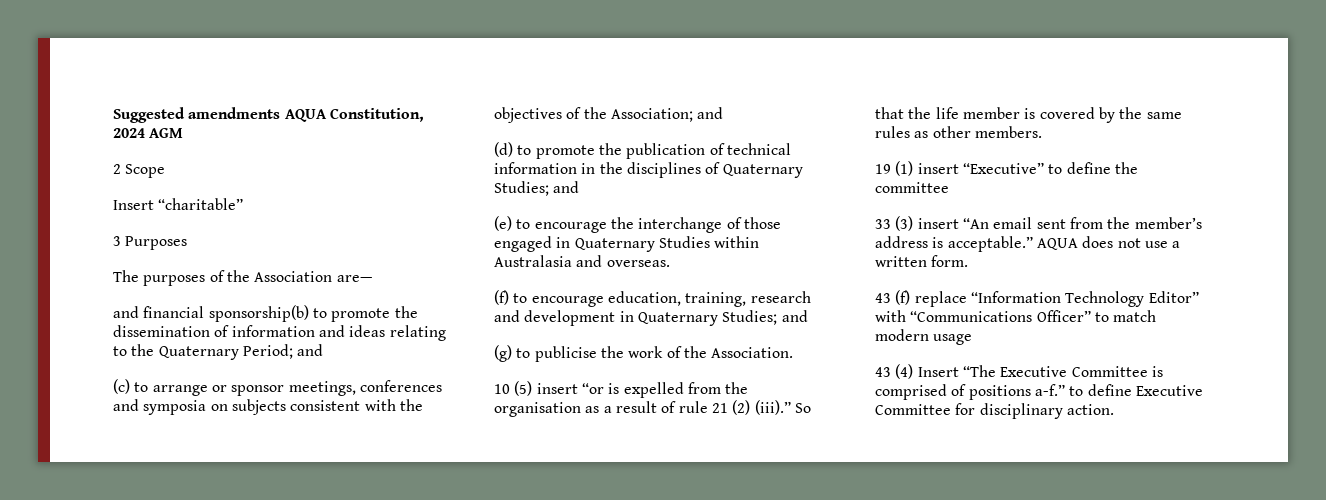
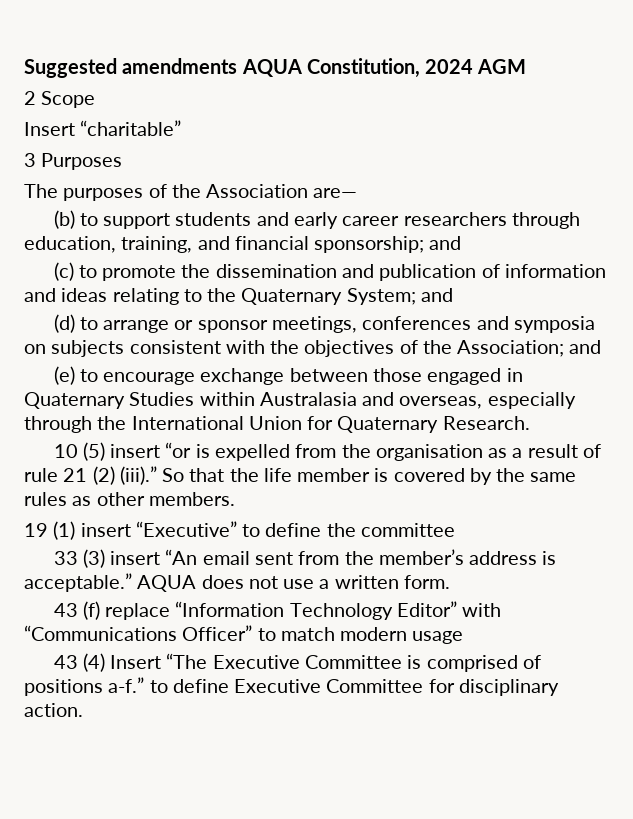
- and financial sponsorship(b) to promote the dissemination of information and ideas relating to the Quaternary Period; and
- (c) to arrange or sponsor meetings, conferences and symposia on subjects consistent with the objectives of the Association; and
+ (b) to support students and early career researchers through education, training, and financial sponsorship; and
+ (c) to promote the dissemination and publication of information and ideas relating to the Quaternary System; and
+ (d) to arrange or sponsor meetings, conferences and symposia on subjects consistent with the objectives of the Association; and
- (d) to promote the publication of technical information in the disciplines of Quaternary Studies; and
- (e) to encourage the interchange of those engaged in Quaternary Studies within Australasia and overseas.
- (f) to encourage education, training, research and development in Quaternary Studies; and
- (g) to publicise the work of the Association.
+ (e) to encourage exchange between those engaged in Quaternary Studies within Australasia and overseas, especially through the International Union for Quaternary Research.

